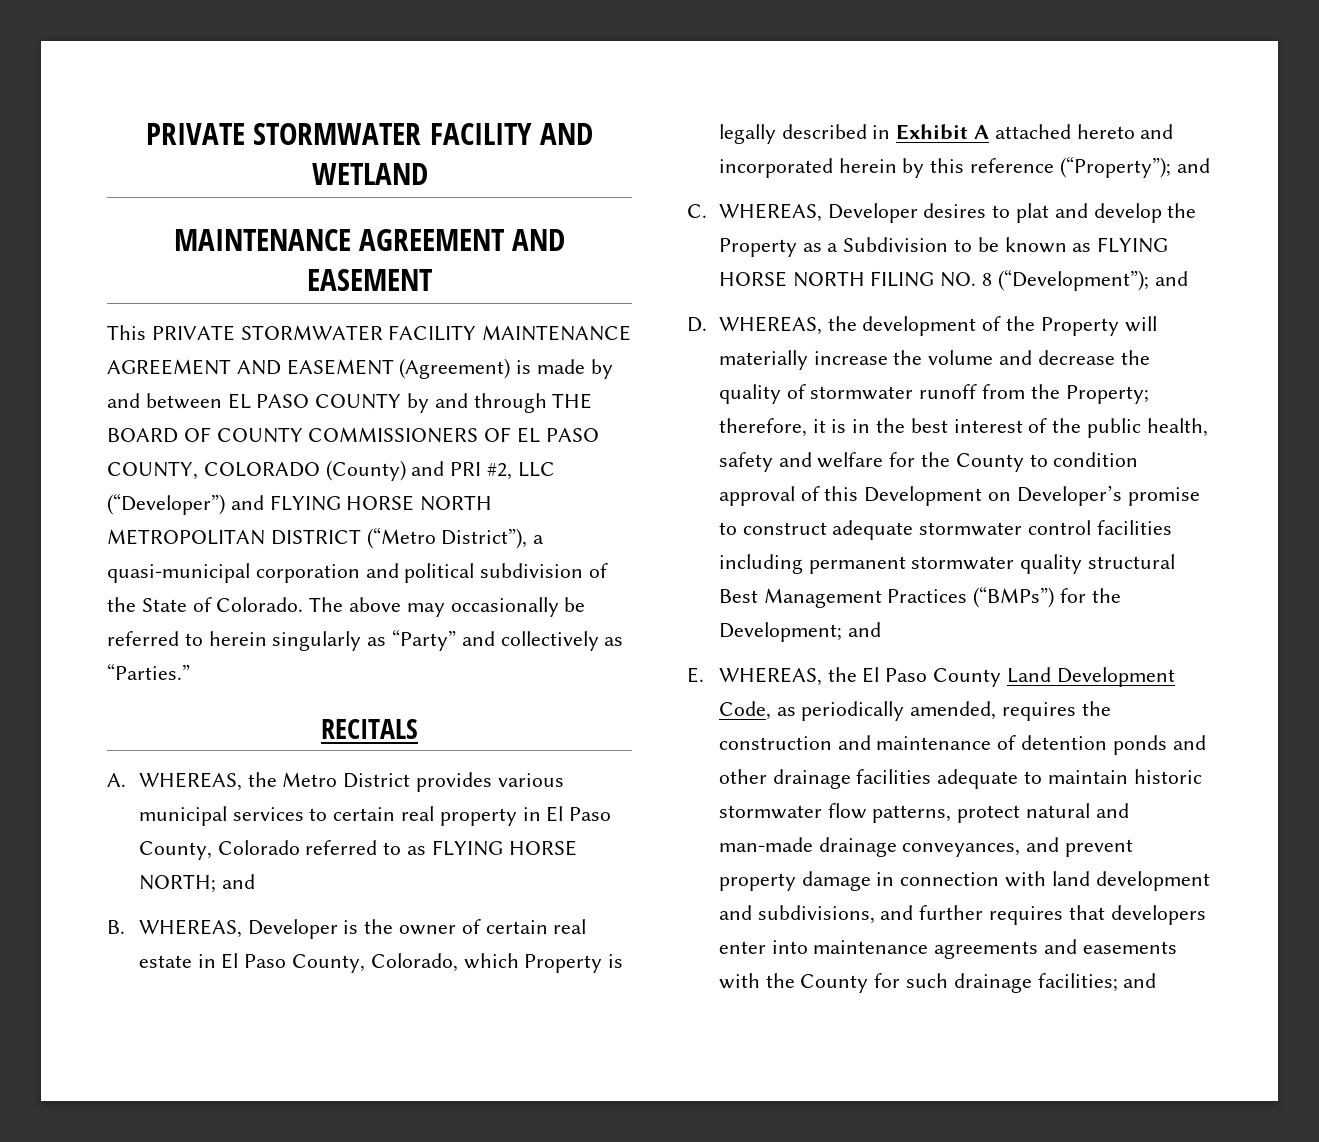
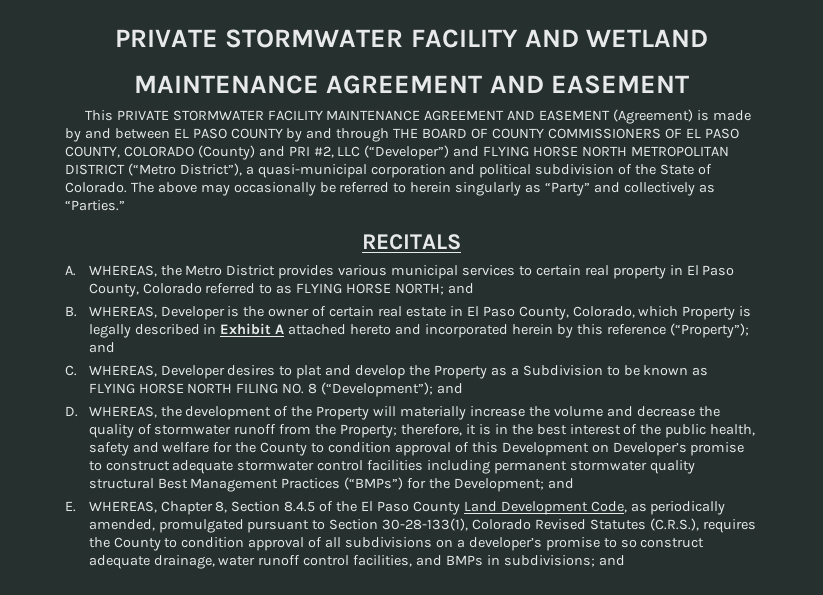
- E. WHEREAS, the El Paso County Land Development Code, as periodically amended, requires the construction and maintenance of detention ponds and other drainage facilities adequate to maintain historic stormwater flow patterns, protect natural and man-made drainage conveyances, and prevent property damage in connection with land development and subdivisions, and further requires that developers enter into maintenance agreements and easements with the County for such drainage facilities; and
+ E. WHEREAS, Chapter 8, Section 8.4.5 of the El Paso County Land Development Code, as periodically amended, promulgated pursuant to Section 30-28-133(1), Colorado Revised Statutes (C.R.S.), requires the County to condition approval of all subdivisions on a developer’s promise to so construct adequate drainage, water runoff control facilities, and BMPs in subdivisions; and

